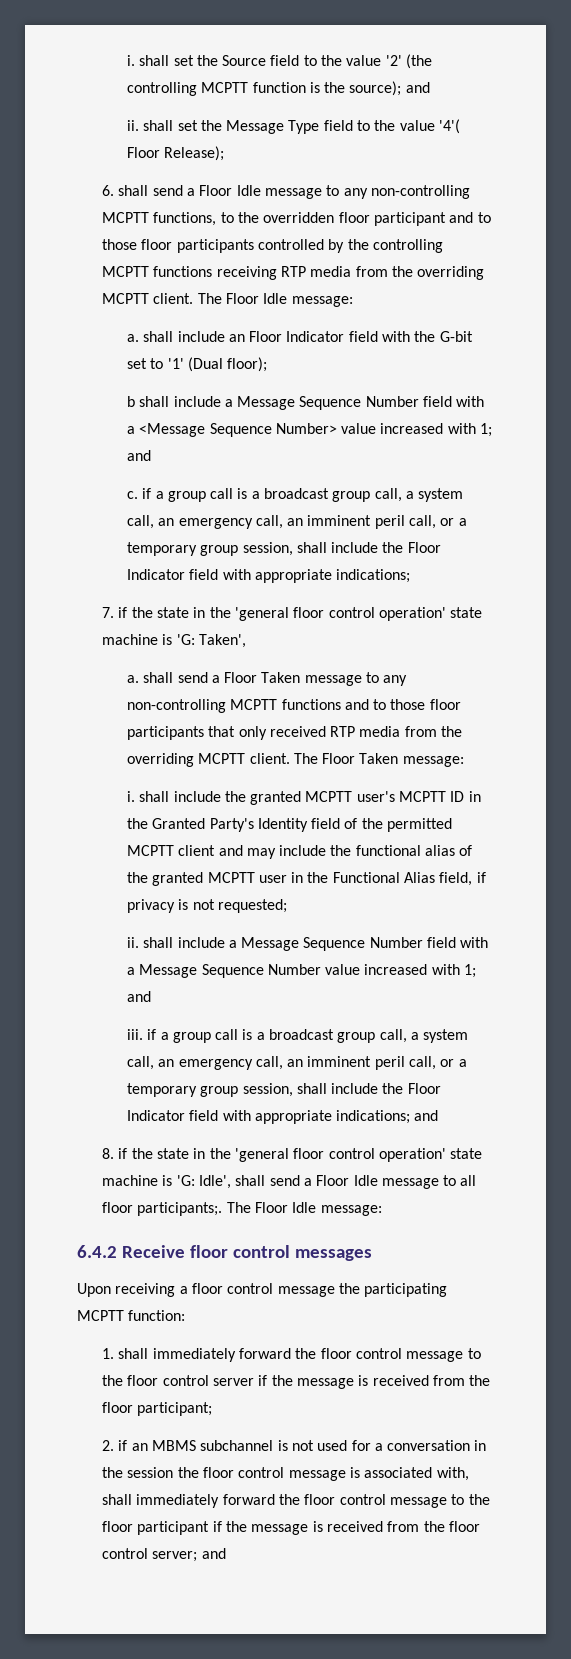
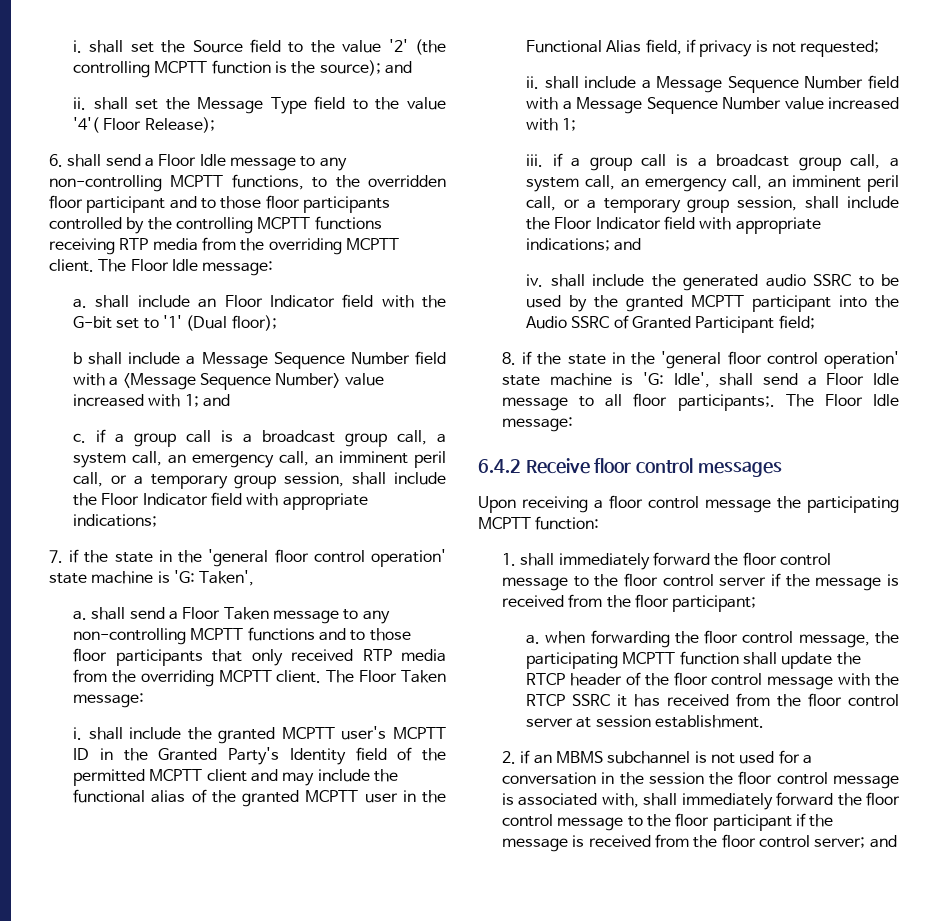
- ii. shall include a Message Sequence Number field with a Message Sequence Number value increased with 1; and
+ ii. shall include a Message Sequence Number field with a Message Sequence Number value increased with 1;
+ iv. shall include the generated audio SSRC to be used by the granted MCPTT participant into the Audio SSRC of Granted Participant field;
+ a. when forwarding the floor control message, the participating MCPTT function shall update the RTCP header of the floor control message with the RTCP SSRC it has received from the floor control server at session establishment.

